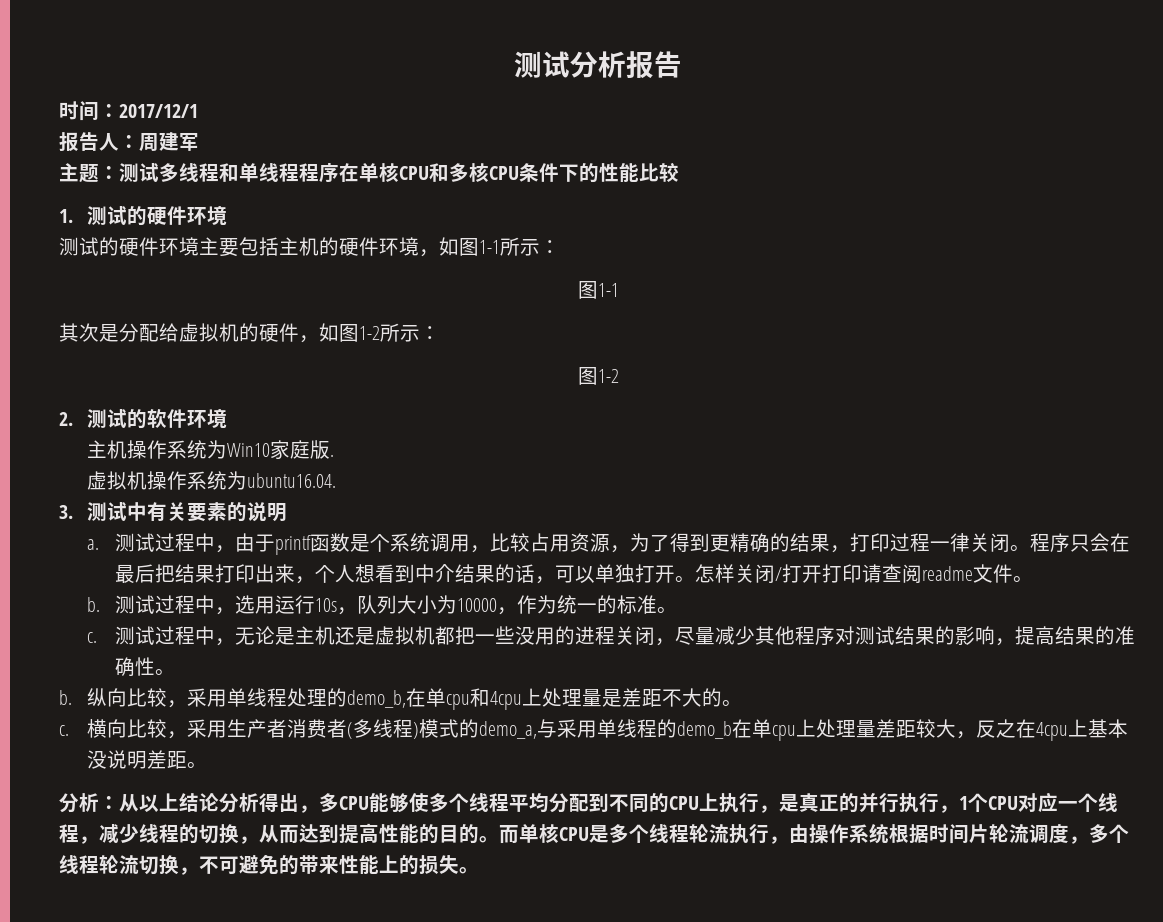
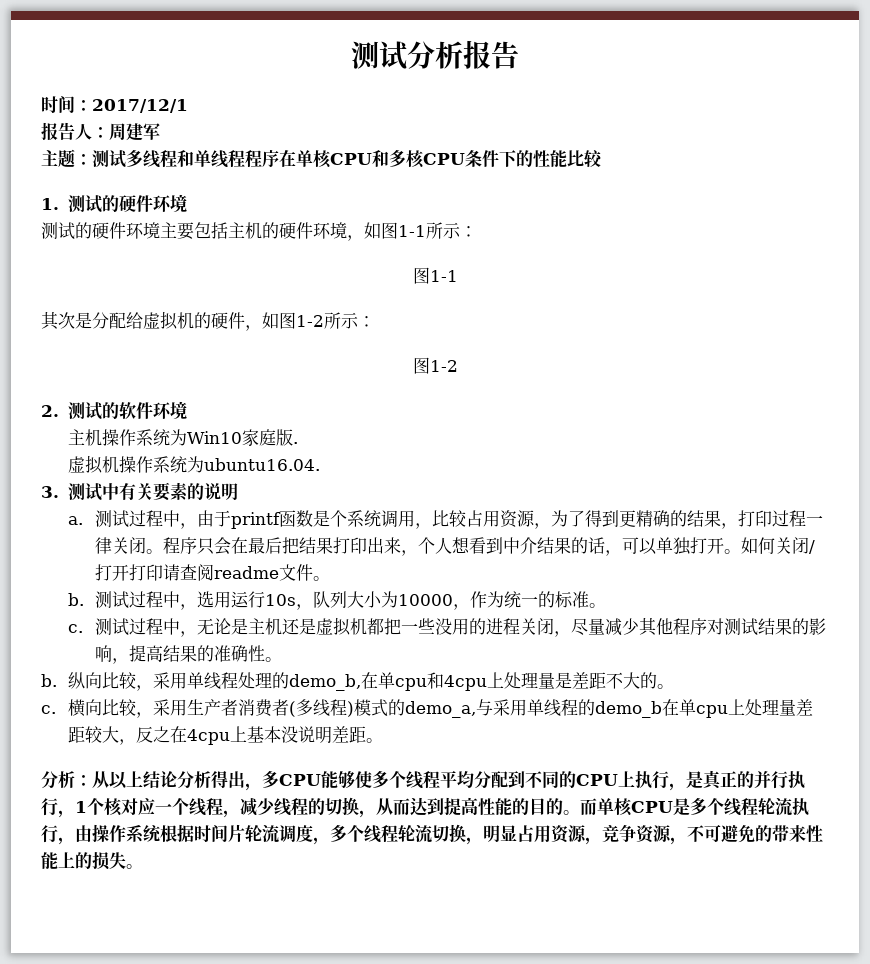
- 怎样关闭/打开打印请查阅readme文件。
+ 如何关闭/打开打印请查阅readme文件。
- 分析：从以上结论分析得出，多CPU能够使多个线程平均分配到不同的CPU上执行，是真正的并行执行，1个CPU对应一个线程，减少线程的切换，从而达到提高性能的目的。
+ 分析：从以上结论分析得出，多CPU能够使多个线程平均分配到不同的CPU上执行，是真正的并行执行，1个核对应一个线程，减少线程的切换，从而达到提高性能的目的。
- 而单核CPU是多个线程轮流执行，由操作系统根据时间片轮流调度，多个线程轮流切换，不可避免的带来性能上的损失。
+ 而单核CPU是多个线程轮流执行，由操作系统根据时间片轮流调度，多个线程轮流切换，明显占用资源，竞争资源，不可避免的带来性能上的损失。

